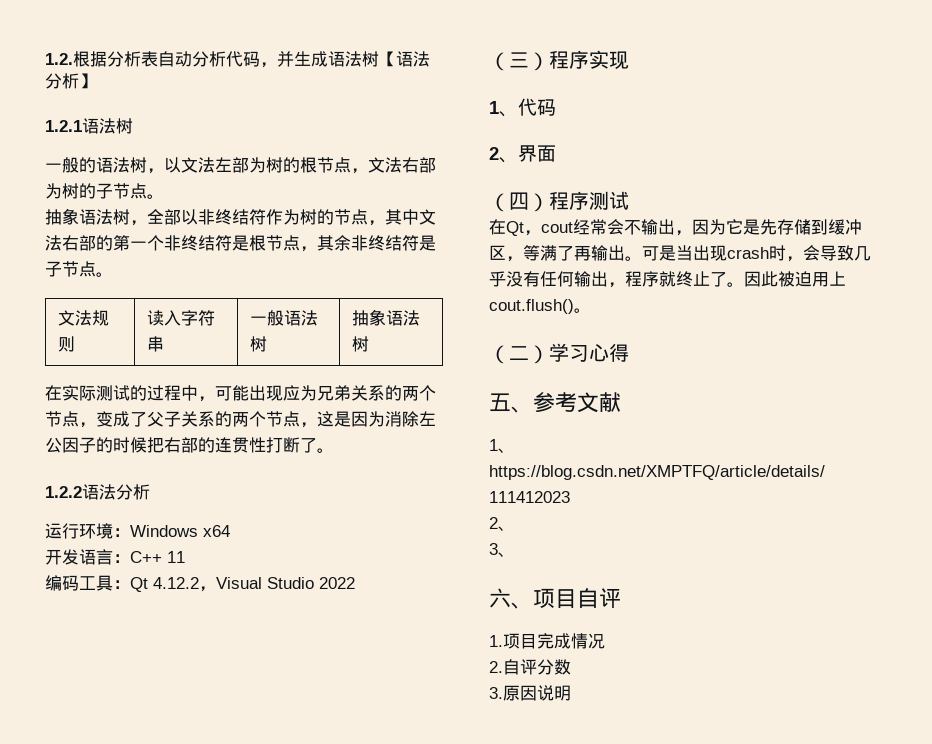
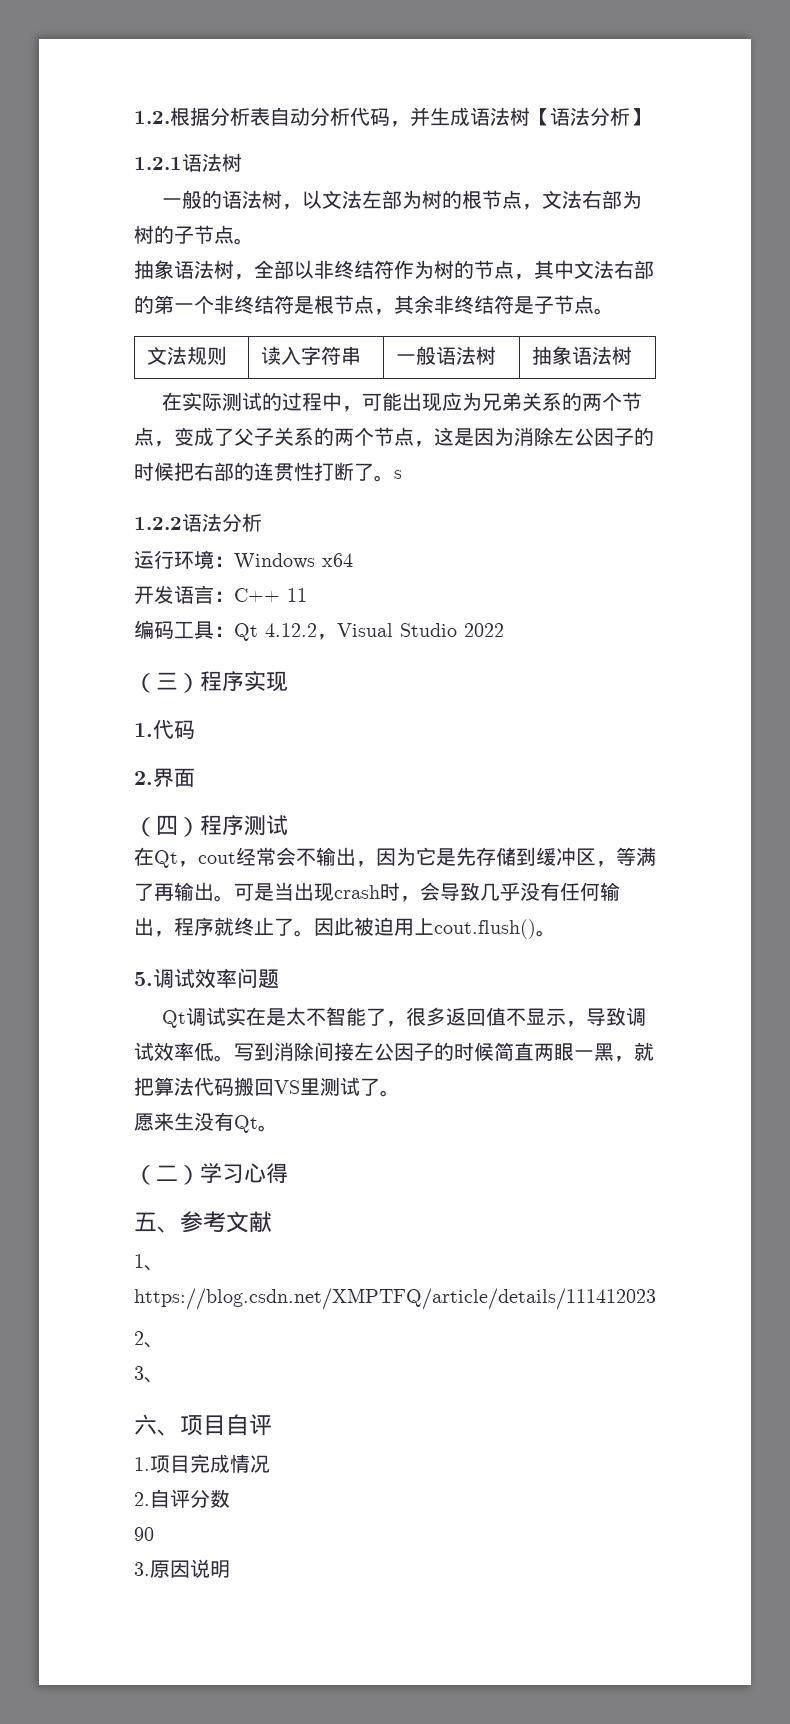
- 在实际测试的过程中，可能出现应为兄弟关系的两个节点，变成了父子关系的两个节点，这是因为消除左公因子的时候把右部的连贯性打断了。
+ 在实际测试的过程中，可能出现应为兄弟关系的两个节点，变成了父子关系的两个节点，这是因为消除左公因子的时候把右部的连贯性打断了。s
- 1、代码
+ 1.代码
- 2、界面
+ 2.界面
+ 5.调试效率问题
+ Qt调试实在是太不智能了，很多返回值不显示，导致调试效率低。写到消除间接左公因子的时候简直两眼一黑，就把算法代码搬回VS里测试了。
+ 愿来生没有Qt。
+ 90

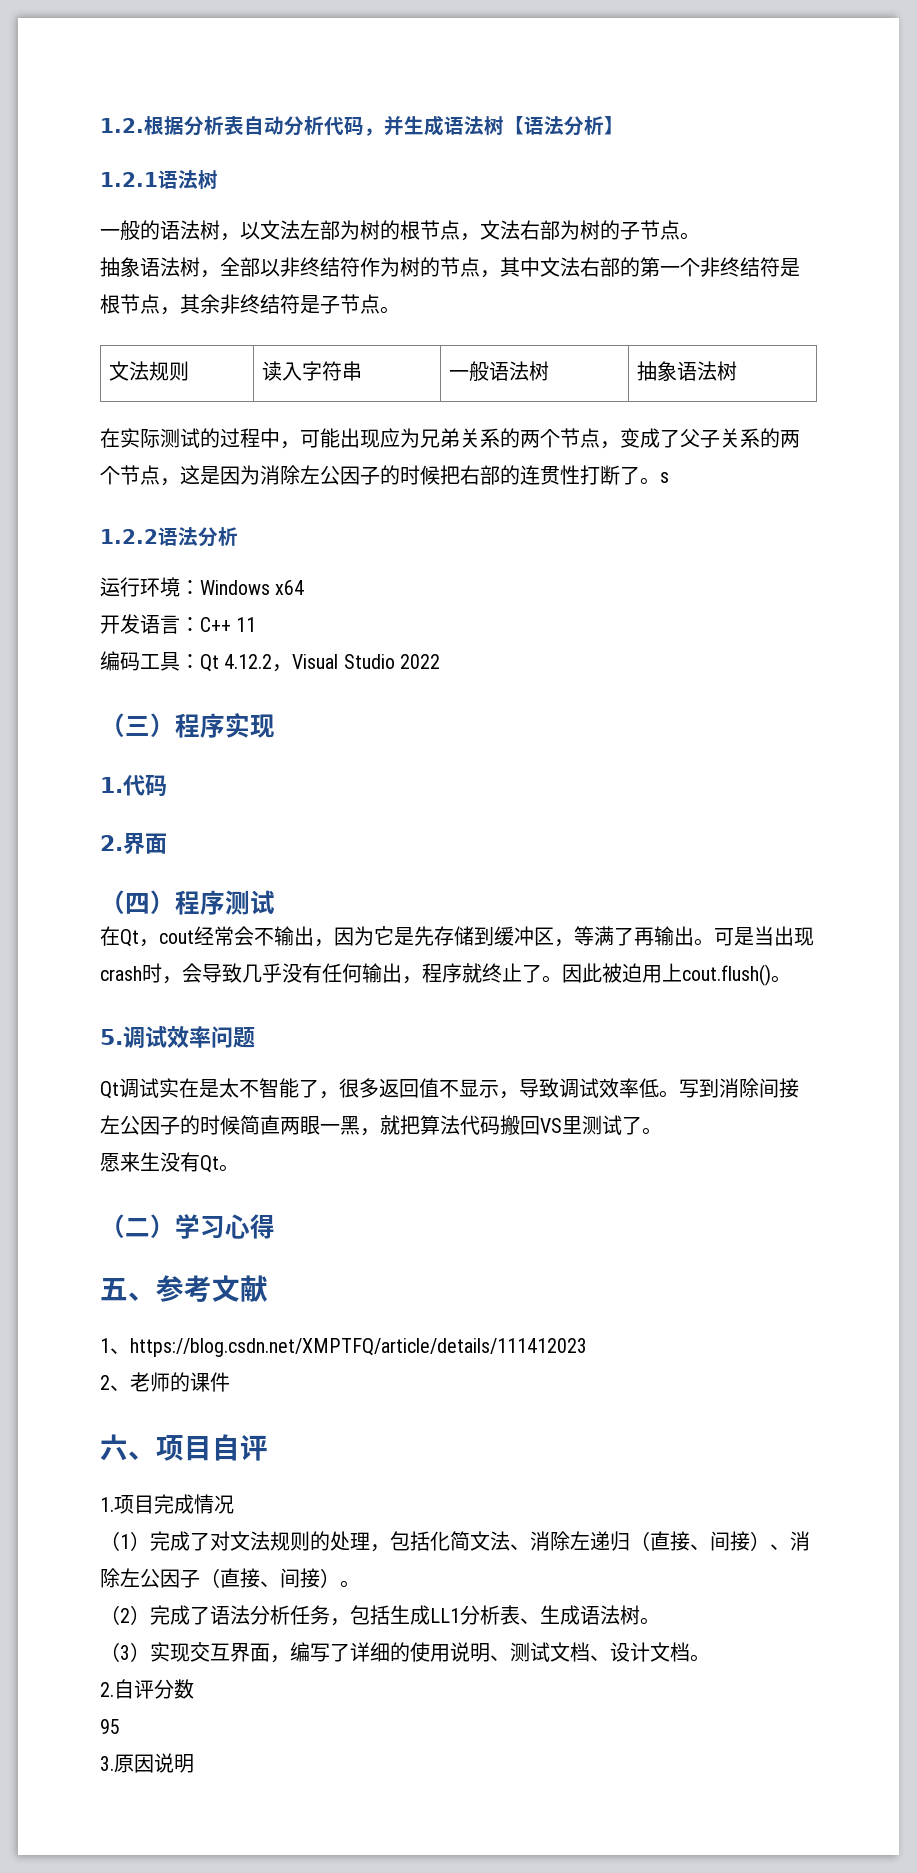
- 2、
- 3、
+ 2、老师的课件
+ （1）完成了对文法规则的处理，包括化简文法、消除左递归（直接、间接）、消除左公因子（直接、间接）。
+ （2）完成了语法分析任务，包括生成LL1分析表、生成语法树。
+ （3）实现交互界面，编写了详细的使用说明、测试文档、设计文档。
- 90
+ 95

